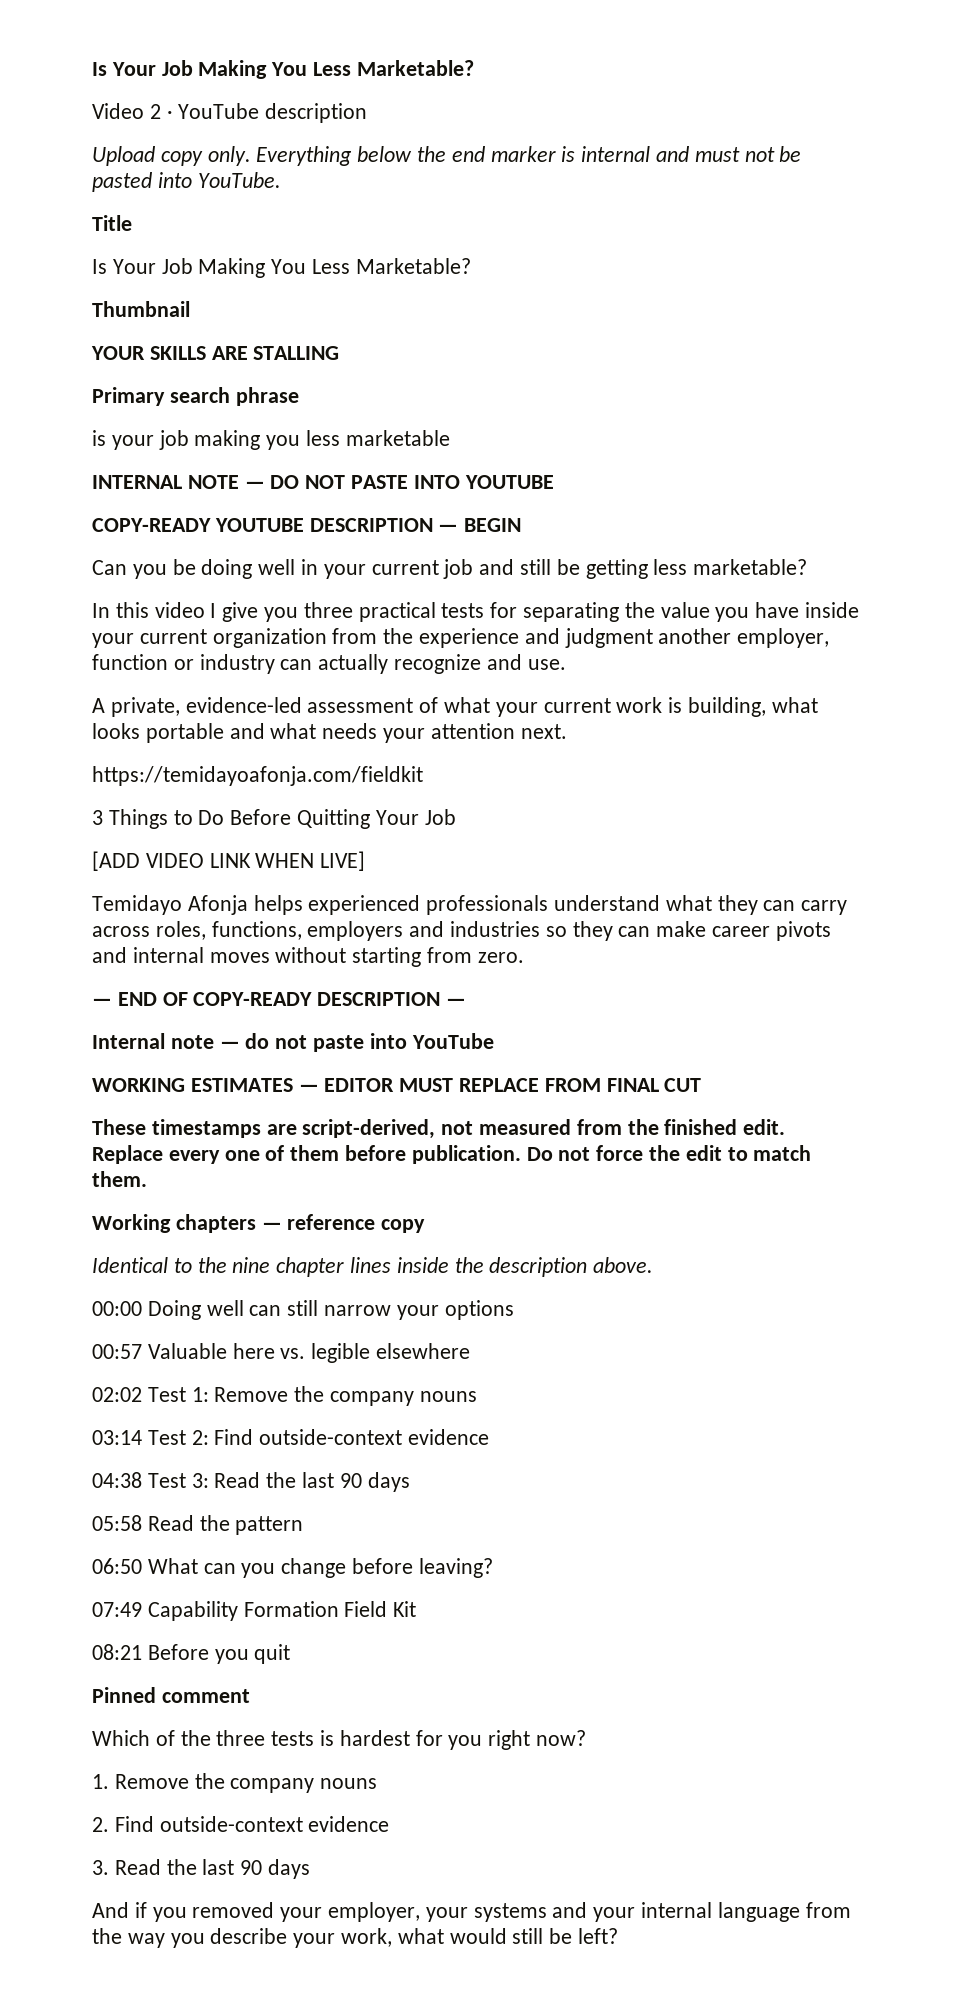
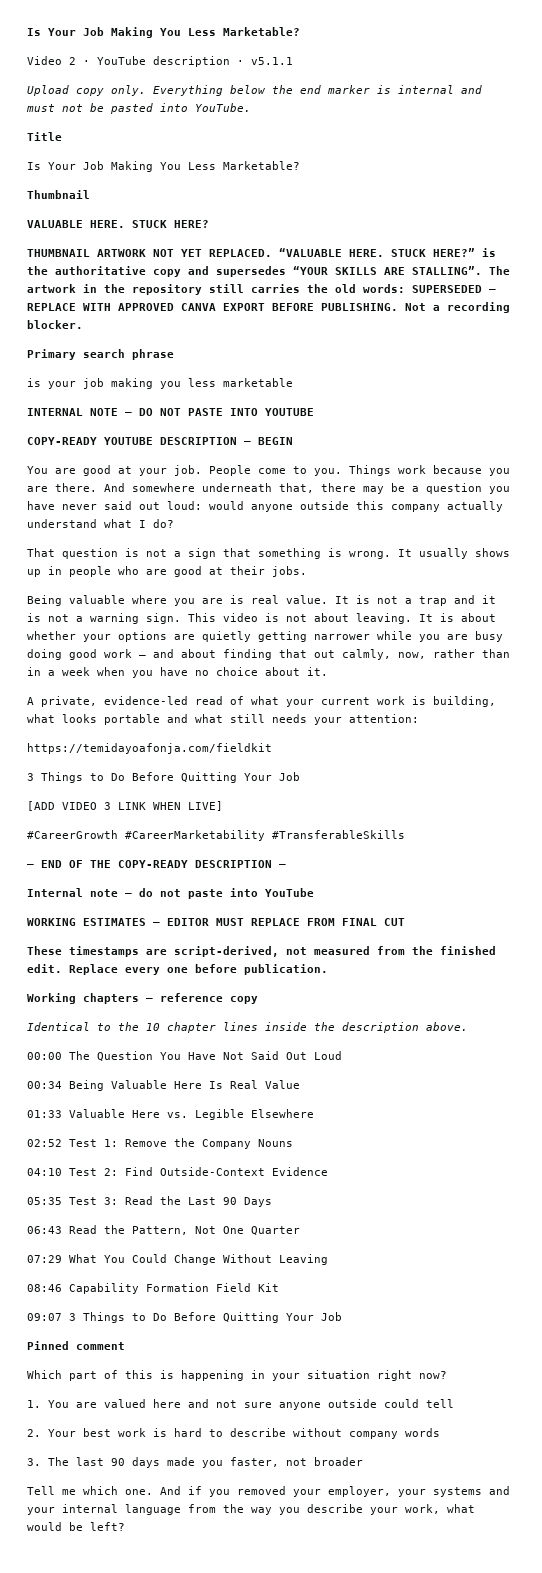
- Video 2 · YouTube description
+ Video 2 · YouTube description · v5.1.1
- YOUR SKILLS ARE STALLING
+ VALUABLE HERE. STUCK HERE?
+ THUMBNAIL ARTWORK NOT YET REPLACED. “VALUABLE HERE. STUCK HERE?” is the authoritative copy and supersedes “YOUR SKILLS ARE STALLING”. The artwork in the repository still carries the old words: SUPERSEDED — REPLACE WITH APPROVED CANVA EXPORT BEFORE PUBLISHING. Not a recording blocker.
- Can you be doing well in your current job and still be getting less marketable?
- In this video I give you three practical tests for separating the value you have inside your current organization from the experience and judgment another employer, function or industry can actually recognize and use.
+ You are good at your job. People come to you. Things work because you are there. And somewhere underneath that, there may be a question you have never said out loud: would anyone outside this company actually understand what I do?
+ That question is not a sign that something is wrong. It usually shows up in people who are good at their jobs.
+ Being valuable where you are is real value. It is not a trap and it is not a warning sign. This video is not about leaving. It is about whether your options are quietly getting narrower while you are busy doing good work — and about finding that out calmly, now, rather than in a week when you have no choice about it.
- A private, evidence-led assessment of what your current work is building, what looks portable and what needs your attention next.
+ A private, evidence-led read of what your current work is building, what looks portable and what still needs your attention:
- [ADD VIDEO LINK WHEN LIVE]
+ [ADD VIDEO 3 LINK WHEN LIVE]
- Temidayo Afonja helps experienced professionals understand what they can carry across roles, functions, employers and industries so they can make career pivots and internal moves without starting from zero.
+ #CareerGrowth #CareerMarketability #TransferableSkills
- — END OF COPY-READY DESCRIPTION —
+ — END OF THE COPY-READY DESCRIPTION —
- Replace every one of them before publication. Do not force the edit to match them.
+ Replace every one before publication.
- Identical to the nine chapter lines inside the description above.
+ Identical to the 10 chapter lines inside the description above.
- 00:00 Doing well can still narrow your options
- 00:57 Valuable here vs. legible elsewhere
- 02:02 Test 1: Remove the company nouns
- 03:14 Test 2: Find outside-context evidence
- 04:38 Test 3: Read the last 90 days
- 05:58 Read the pattern
- 06:50 What can you change before leaving?
- 07:49 Capability Formation Field Kit
- 08:21 Before you quit
+ 00:00 The Question You Have Not Said Out Loud
+ 00:34 Being Valuable Here Is Real Value
+ 01:33 Valuable Here vs. Legible Elsewhere
+ 02:52 Test 1: Remove the Company Nouns
+ 04:10 Test 2: Find Outside-Context Evidence
+ 05:35 Test 3: Read the Last 90 Days
+ 06:43 Read the Pattern, Not One Quarter
+ 07:29 What You Could Change Without Leaving
+ 08:46 Capability Formation Field Kit
+ 09:07 3 Things to Do Before Quitting Your Job
  Pinned comment
- Which of the three tests is hardest for you right now?
- 1. Remove the company nouns
- 2. Find outside-context evidence
+ Which part of this is happening in your situation right now?
+ 1. You are valued here and not sure anyone outside could tell
+ 2. Your best work is hard to describe without company words
- 3. Read the last 90 days
- And if you removed your employer, your systems and your internal language from the way you describe your work, what would still be left?
+ 3. The last 90 days made you faster, not broader
+ Tell me which one. And if you removed your employer, your systems and your internal language from the way you describe your work, what would be left?

